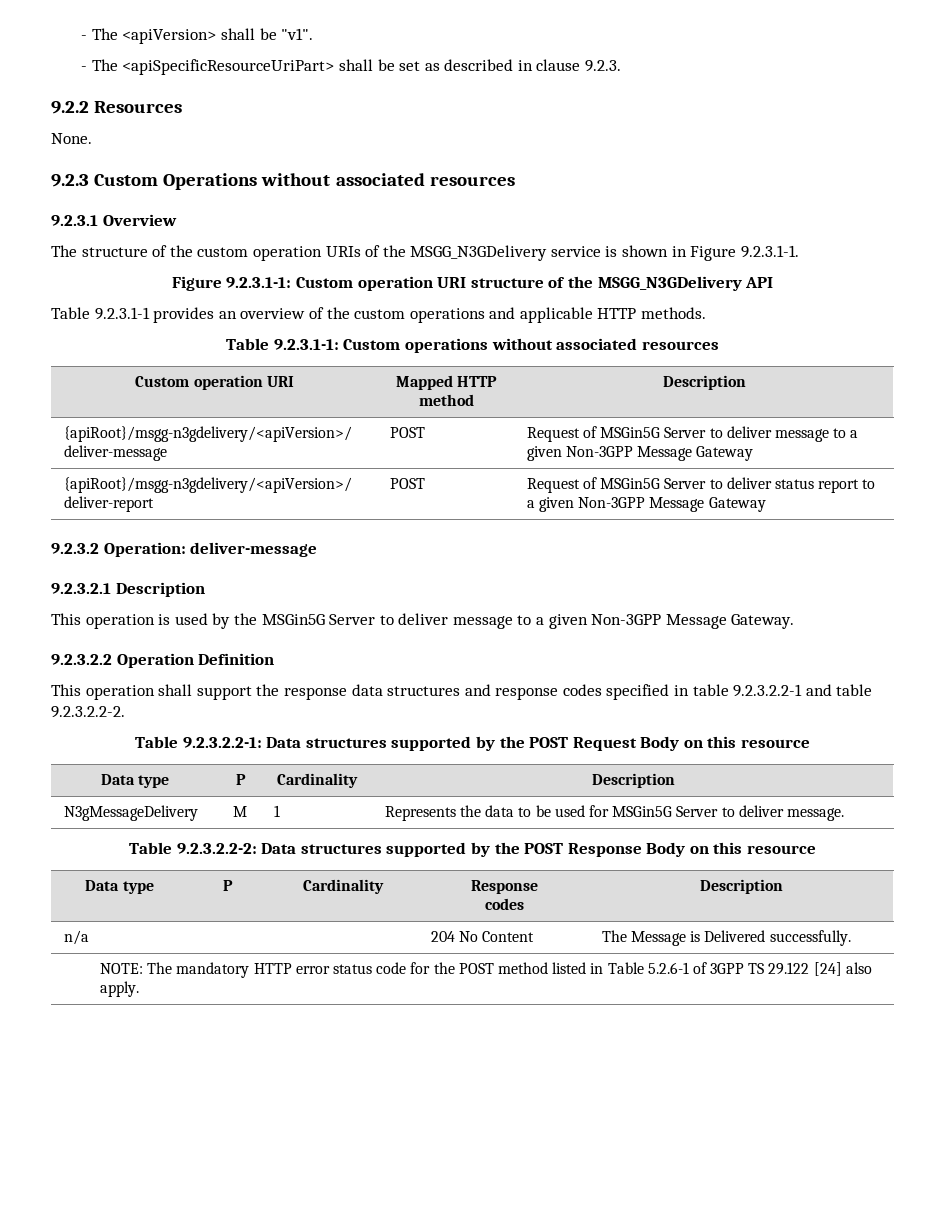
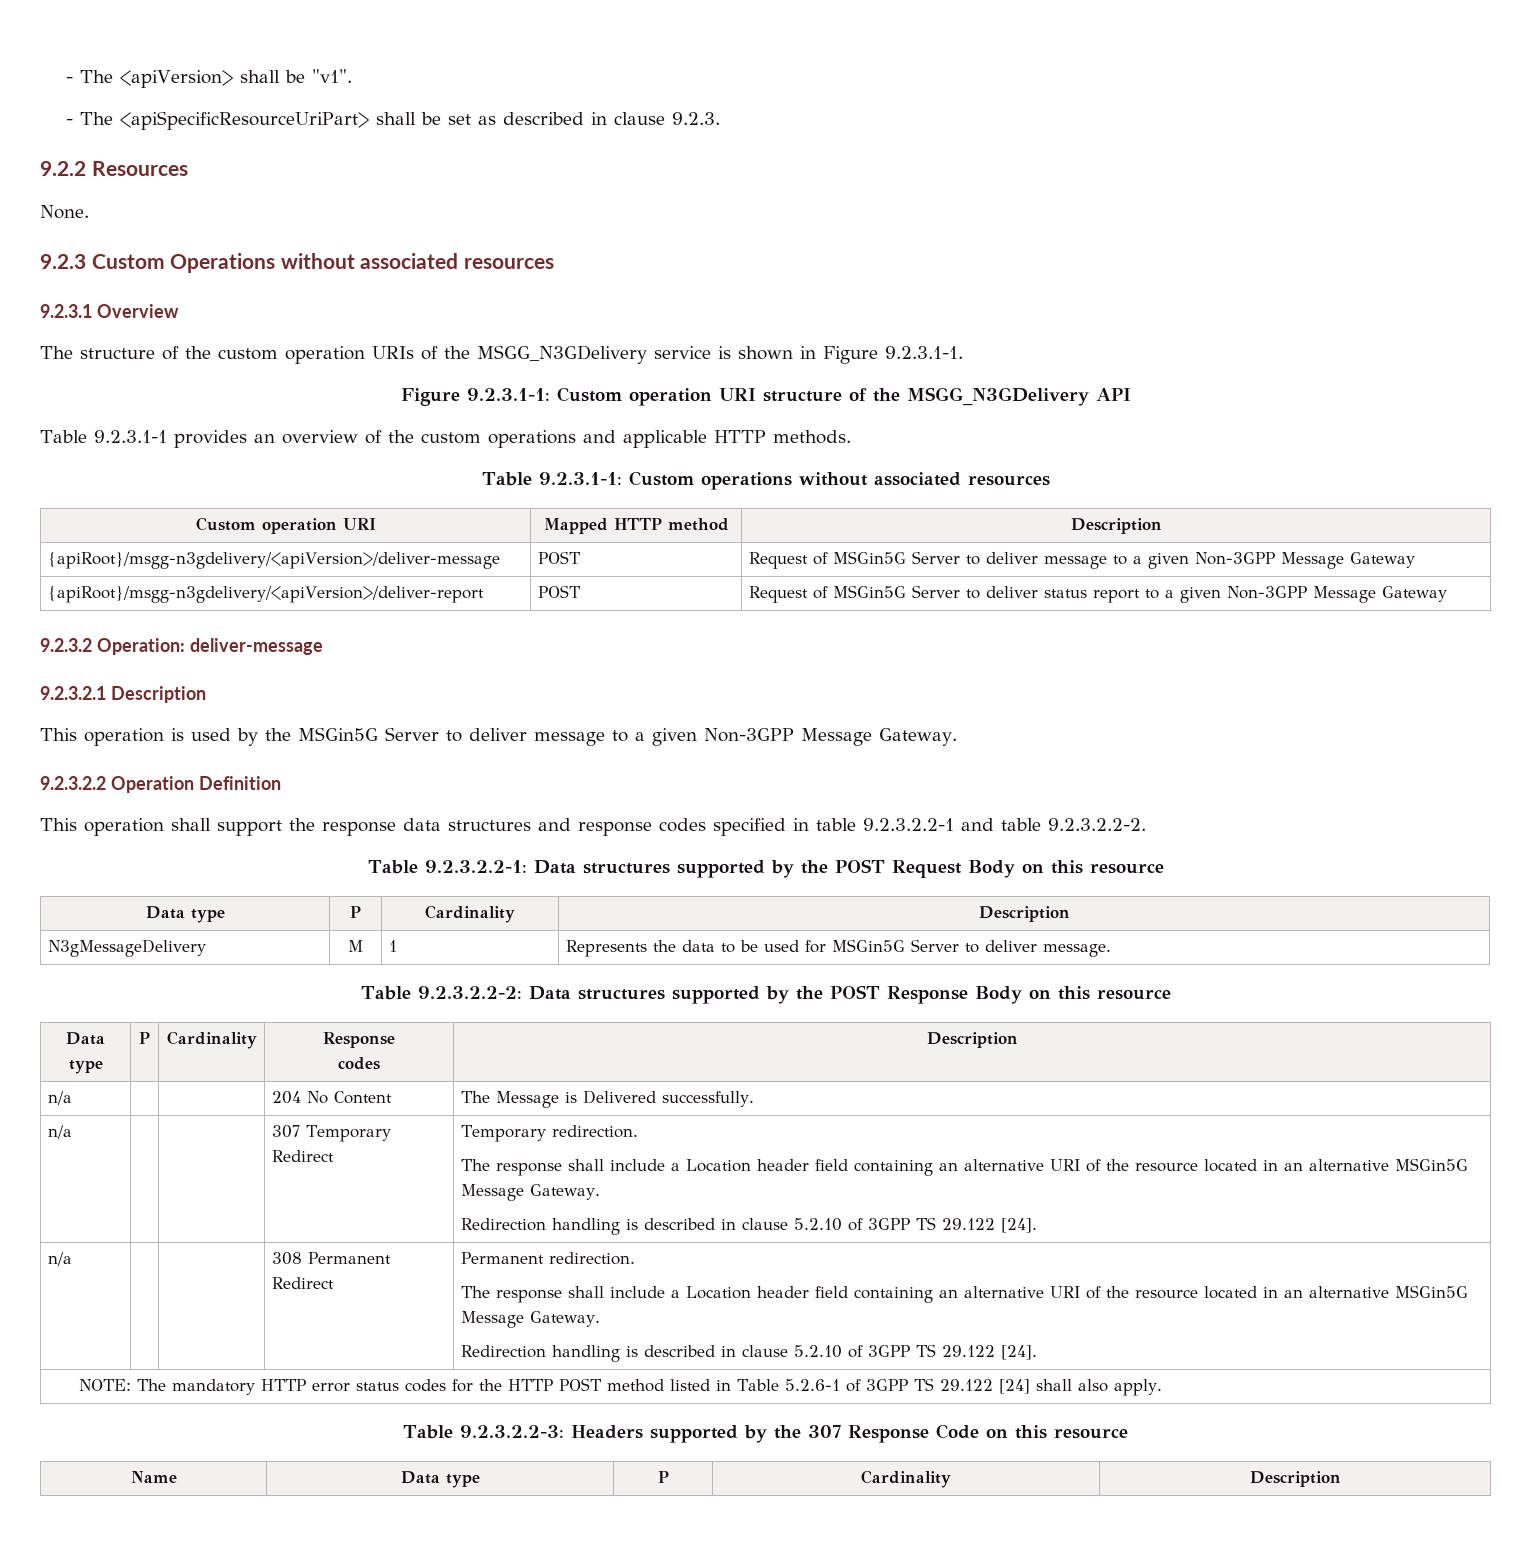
+ n/a | | | 307 Temporary Redirect | Temporary redirection.
+ The response shall include a Location header field containing an alternative URI of the resource located in an alternative MSGin5G Message Gateway.
+ Redirection handling is described in clause 5.2.10 of 3GPP TS 29.122 [24].
+ n/a | | | 308 Permanent Redirect | Permanent redirection.
+ The response shall include a Location header field containing an alternative URI of the resource located in an alternative MSGin5G Message Gateway.
+ Redirection handling is described in clause 5.2.10 of 3GPP TS 29.122 [24].
- NOTE: The mandatory HTTP error status code for the POST method listed in Table 5.2.6-1 of 3GPP TS 29.122 [24] also apply.
+ NOTE: The mandatory HTTP error status codes for the HTTP POST method listed in Table 5.2.6-1 of 3GPP TS 29.122 [24] shall also apply.
+ Table 9.2.3.2.2-3: Headers supported by the 307 Response Code on this resource
+ Name | Data type | P | Cardinality | Description

